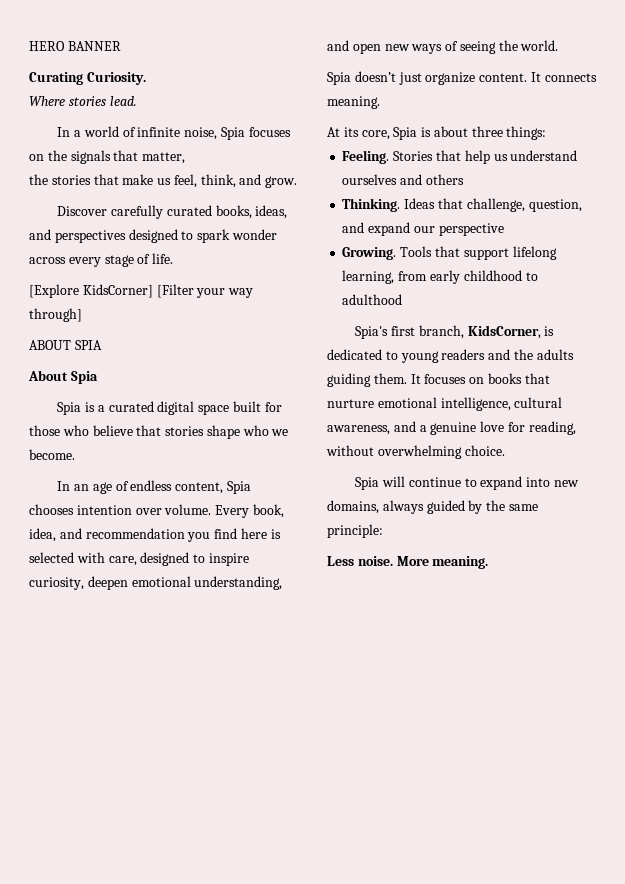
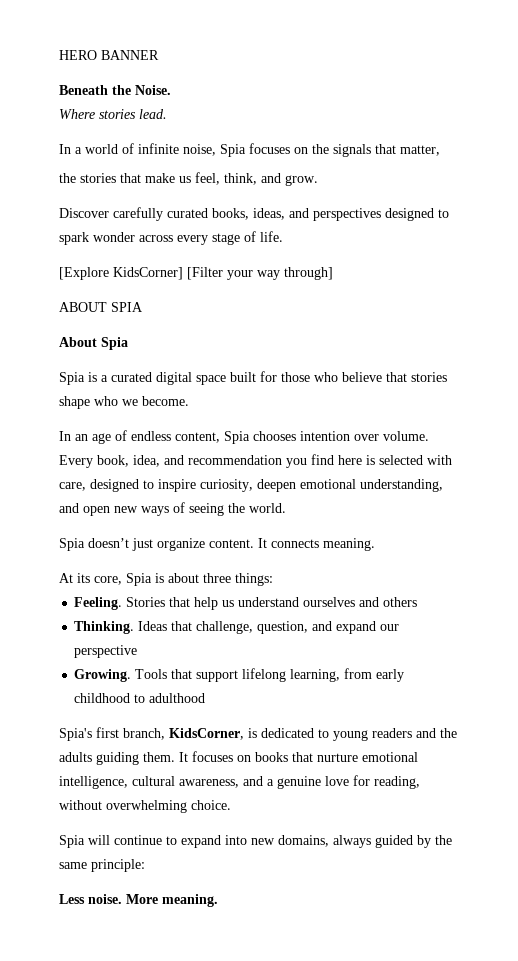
- Curating Curiosity.
+ Beneath the Noise.

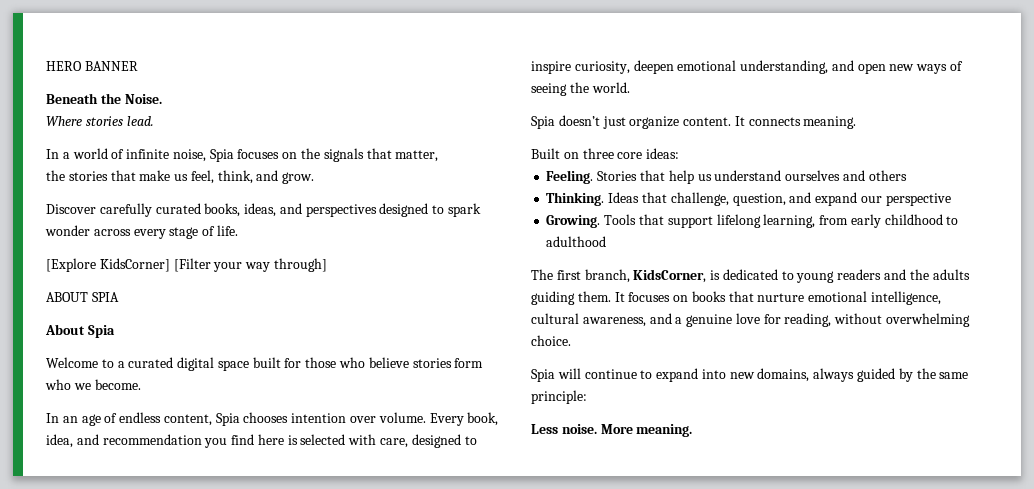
- Spia is a curated digital space built for those who believe that stories shape who we become.
+ Welcome to a curated digital space built for those who believe stories form who we become.
- At its core, Spia is about three things:
+ Built on three core ideas:
- Spia's first branch, KidsCorner, is dedicated to young readers and the adults guiding them.
+ The first branch, KidsCorner, is dedicated to young readers and the adults guiding them.

